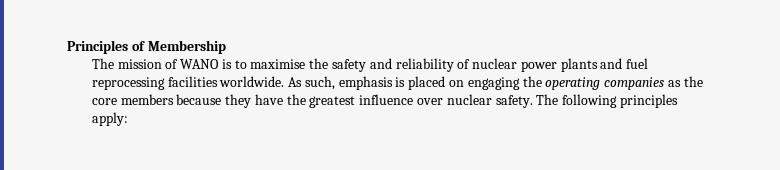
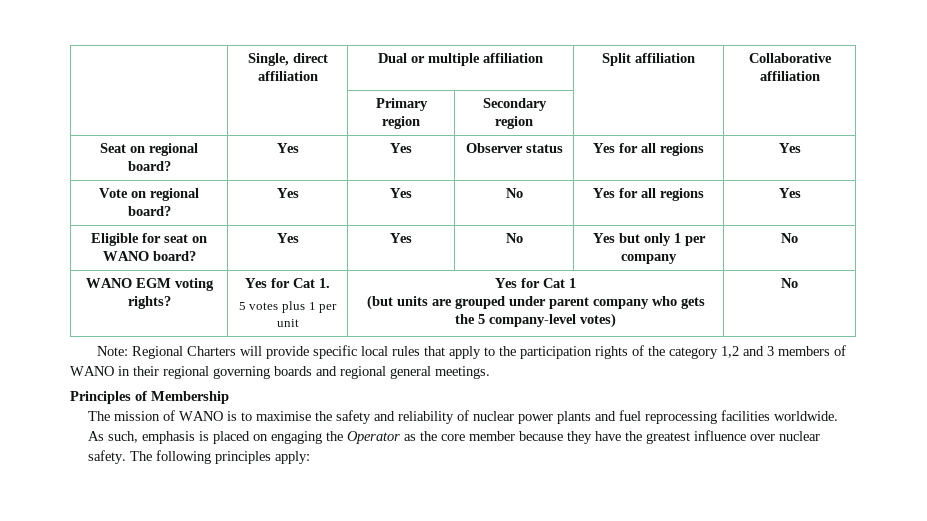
+ | Single, direct affiliation | Dual or multiple affiliation | Split affiliation | Collaborative affiliation
+ | | Primary region | Secondary region | |
+ Seat on regional board? | Yes | Yes | Observer status | Yes for all regions | Yes
+ Vote on regional board? | Yes | Yes | No | Yes for all regions | Yes
+ Eligible for seat on WANO board? | Yes | Yes | No | Yes but only 1 per company | No
+ WANO EGM voting rights? | Yes for Cat 1.
+ 5 votes plus 1 per unit | Yes for Cat 1
+ (but units are grouped under parent company who gets the 5 company-level votes) | No
+ Note: Regional Charters will provide specific local rules that apply to the participation rights of the category 1,2 and 3 members of WANO in their regional governing boards and regional general meetings.
- As such, emphasis is placed on engaging the operating companies as the core members because they have the greatest influence over nuclear safety.
+ As such, emphasis is placed on engaging the Operator as the core member because they have the greatest influence over nuclear safety.

